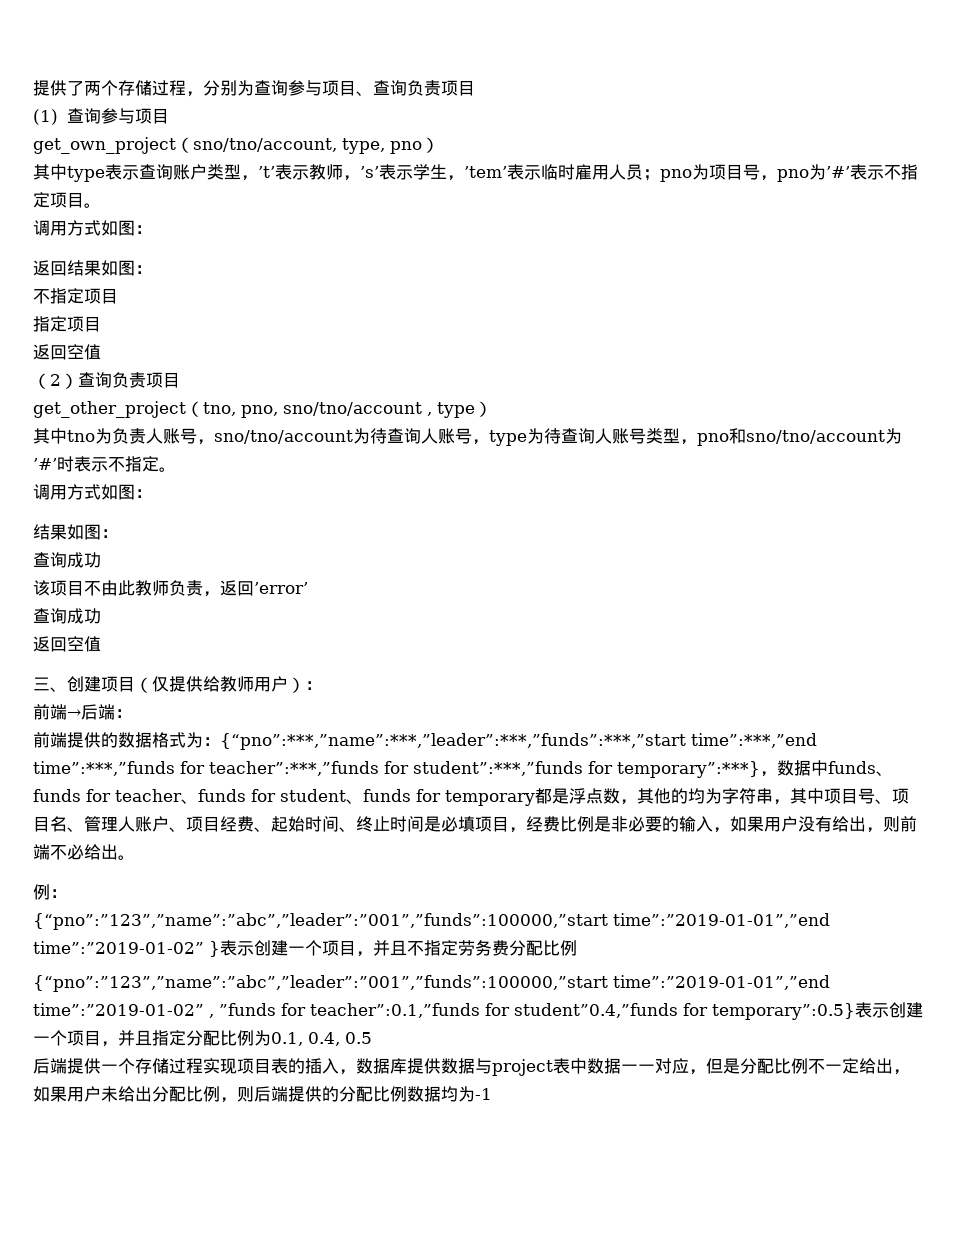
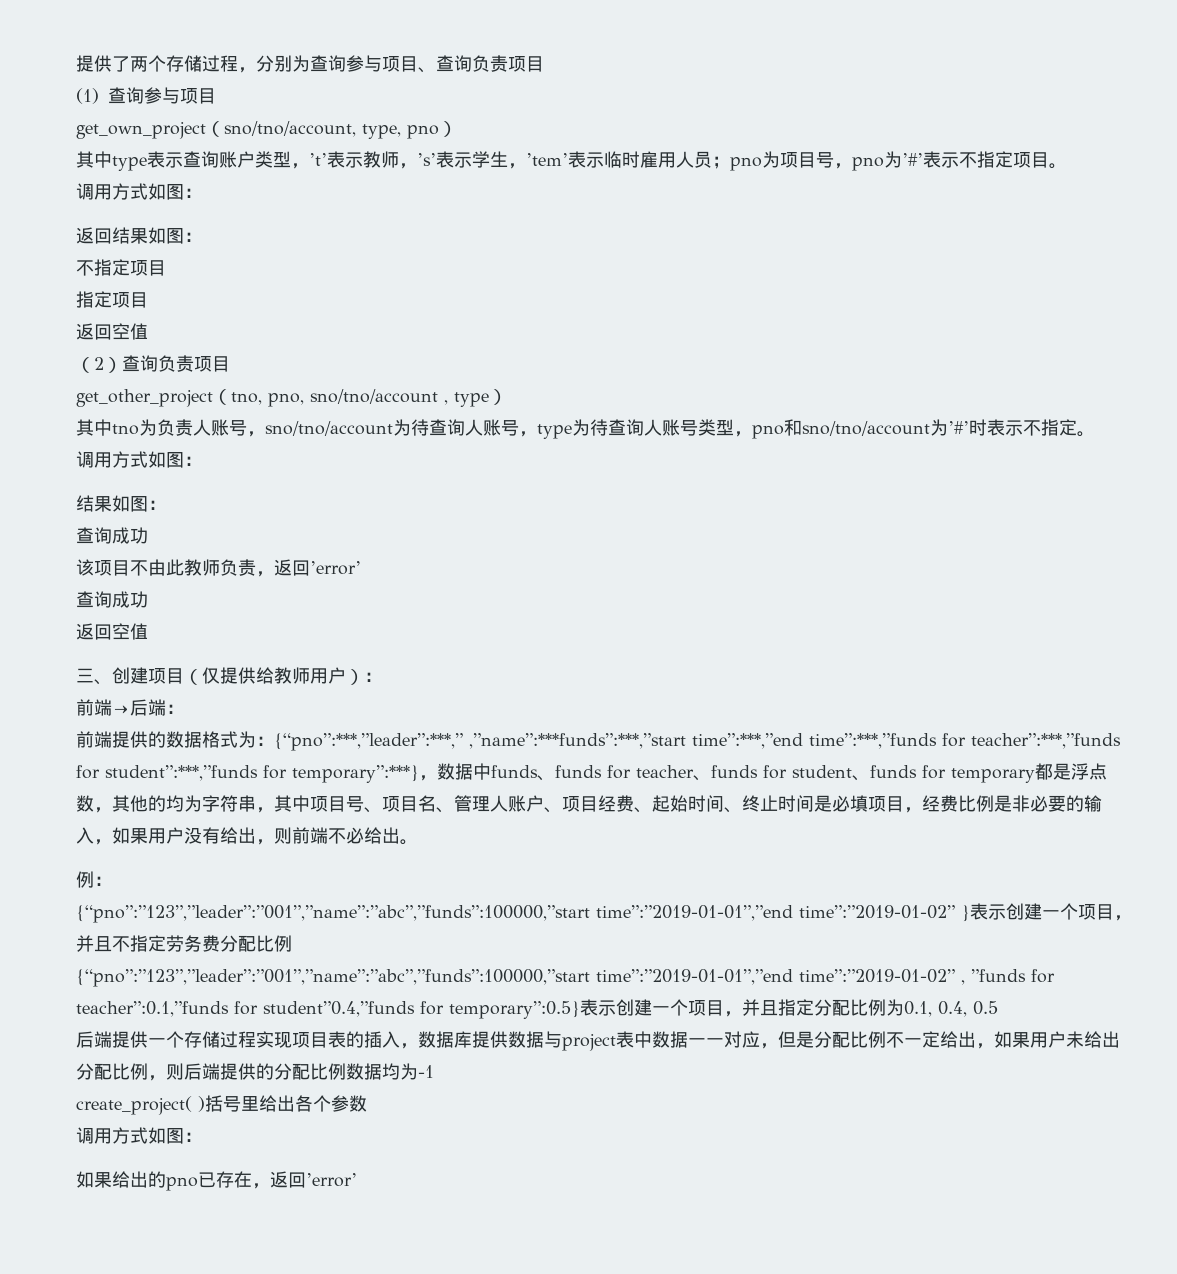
- {“pno”:***,”name”:***,”leader”:***,”funds”:***,”start time”:***,”end time”:***,”funds for teacher”:***,”funds for student”:***,”funds for temporary”:***}，数据中funds、funds for teacher、funds for student、funds for temporary都是浮点数，其他的均为字符串，其中项目号、项目名、管理人账户、项目经费、起始时间、终止时间是必填项目，经费比例是非必要的输入，如果用户没有给出，则前端不必给出。
+ {“pno”:***,”leader”:***,” ,”name”:***funds”:***,”start time”:***,”end time”:***,”funds for teacher”:***,”funds for student”:***,”funds for temporary”:***}，数据中funds、funds for teacher、funds for student、funds for temporary都是浮点数，其他的均为字符串，其中项目号、项目名、管理人账户、项目经费、起始时间、终止时间是必填项目，经费比例是非必要的输入，如果用户没有给出，则前端不必给出。
- {“pno”:”123”,”name”:”abc”,”leader”:”001”,”funds”:100000,”start time”:”2019-01-01”,”end time”:”2019-01-02” }表示创建一个项目，并且不指定劳务费分配比例
+ {“pno”:”123”,”leader”:”001”,”name”:”abc”,”funds”:100000,”start time”:”2019-01-01”,”end time”:”2019-01-02” }表示创建一个项目，并且不指定劳务费分配比例
- {“pno”:”123”,”name”:”abc”,”leader”:”001”,”funds”:100000,”start time”:”2019-01-01”,”end time”:”2019-01-02” , ”funds for teacher”:0.1,”funds for student”0.4,”funds for temporary”:0.5}表示创建一个项目，并且指定分配比例为0.1, 0.4, 0.5
+ {“pno”:”123”,”leader”:”001”,”name”:”abc”,”funds”:100000,”start time”:”2019-01-01”,”end time”:”2019-01-02” , ”funds for teacher”:0.1,”funds for student”0.4,”funds for temporary”:0.5}表示创建一个项目，并且指定分配比例为0.1, 0.4, 0.5
+ create_project( )括号里给出各个参数
+ 调用方式如图：
+ 如果给出的pno已存在，返回’error’

